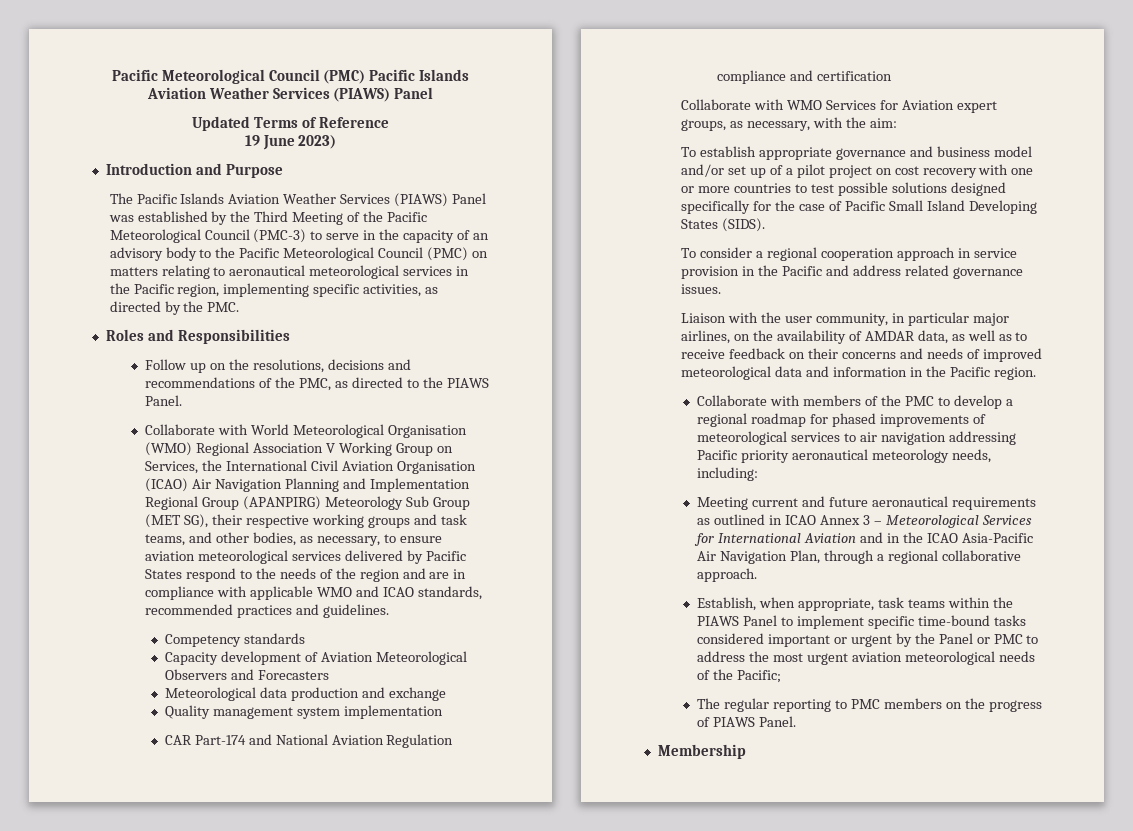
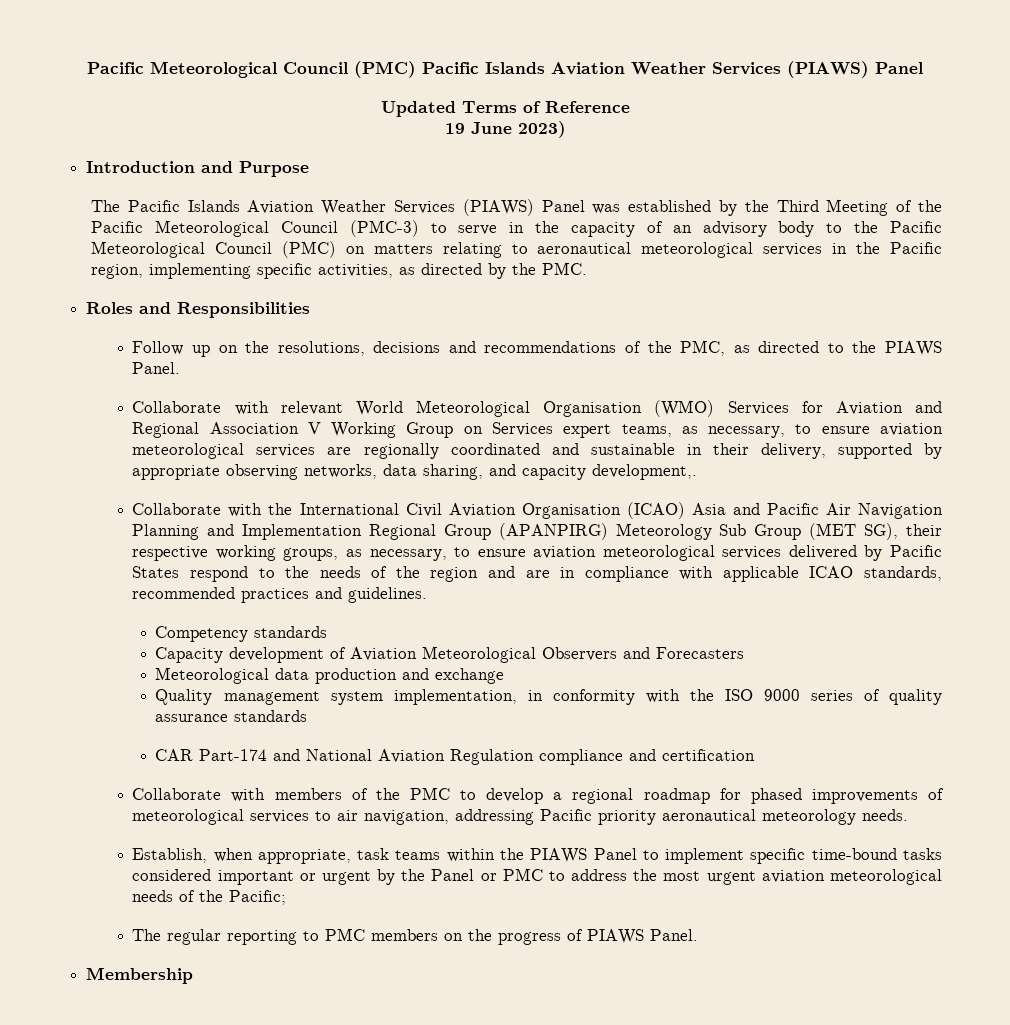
- Collaborate with World Meteorological Organisation (WMO) Regional Association V Working Group on Services, the International Civil Aviation Organisation (ICAO) Air Navigation Planning and Implementation Regional Group (APANPIRG) Meteorology Sub Group (MET SG), their respective working groups and task teams, and other bodies, as necessary, to ensure aviation meteorological services delivered by Pacific States respond to the needs of the region and are in compliance with applicable WMO and ICAO standards, recommended practices and guidelines.
+ Collaborate with relevant World Meteorological Organisation (WMO) Services for Aviation and Regional Association V Working Group on Services expert teams, as necessary, to ensure aviation meteorological services are regionally coordinated and sustainable in their delivery, supported by appropriate observing networks, data sharing, and capacity development,.
+ Collaborate with the International Civil Aviation Organisation (ICAO) Asia and Pacific Air Navigation Planning and Implementation Regional Group (APANPIRG) Meteorology Sub Group (MET SG), their respective working groups, as necessary, to ensure aviation meteorological services delivered by Pacific States respond to the needs of the region and are in compliance with applicable ICAO standards, recommended practices and guidelines.
- Quality management system implementation
+ Quality management system implementation, in conformity with the ISO 9000 series of quality assurance standards
- Collaborate with WMO Services for Aviation expert groups, as necessary, with the aim:
- To establish appropriate governance and business model and/or set up of a pilot project on cost recovery with one or more countries to test possible solutions designed specifically for the case of Pacific Small Island Developing States (SIDS).
- To consider a regional cooperation approach in service provision in the Pacific and address related governance issues.
- Liaison with the user community, in particular major airlines, on the availability of AMDAR data, as well as to receive feedback on their concerns and needs of improved meteorological data and information in the Pacific region.
- Collaborate with members of the PMC to develop a regional roadmap for phased improvements of meteorological services to air navigation addressing Pacific priority aeronautical meteorology needs, including:
- Meeting current and future aeronautical requirements as outlined in ICAO Annex 3 – Meteorological Services for International Aviation and in the ICAO Asia-Pacific Air Navigation Plan, through a regional collaborative approach.
+ Collaborate with members of the PMC to develop a regional roadmap for phased improvements of meteorological services to air navigation, addressing Pacific priority aeronautical meteorology needs.

